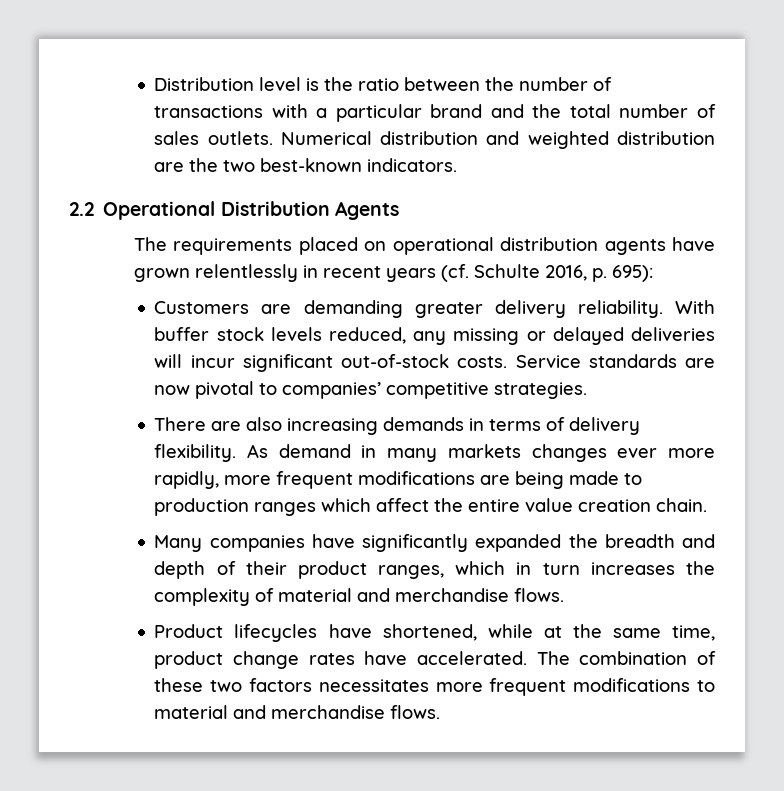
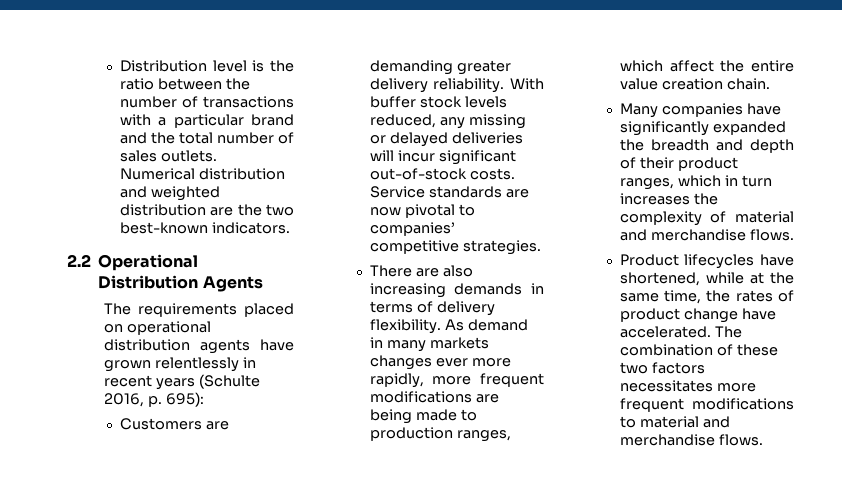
- The requirements placed on operational distribution agents have grown relentlessly in recent years (cf. Schulte 2016, p. 695):
+ The requirements placed on operational distribution agents have grown relentlessly in recent years (Schulte 2016, p. 695):
- As demand in many markets changes ever more rapidly, more frequent modifications are being made to production ranges which affect the entire value creation chain.
+ As demand in many markets changes ever more rapidly, more frequent modifications are being made to production ranges, which affect the entire value creation chain.
- Product lifecycles have shortened, while at the same time, product change rates have accelerated.
+ Product lifecycles have shortened, while at the same time, the rates of product change have accelerated.

